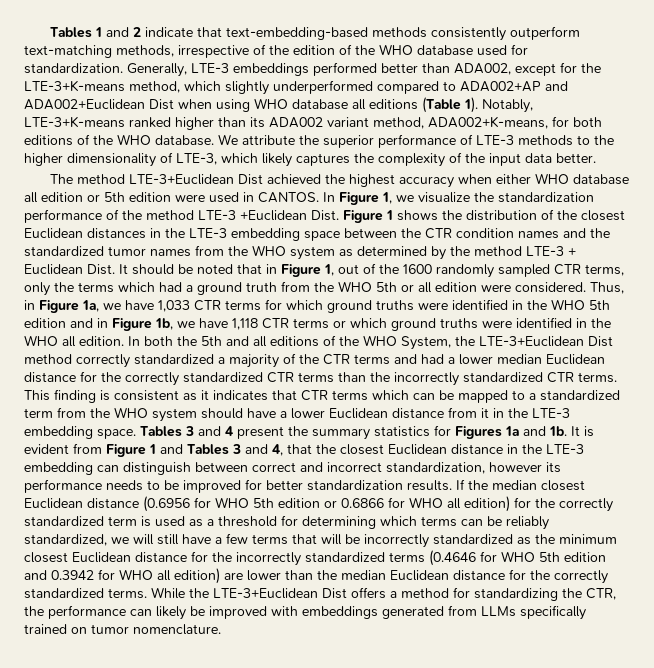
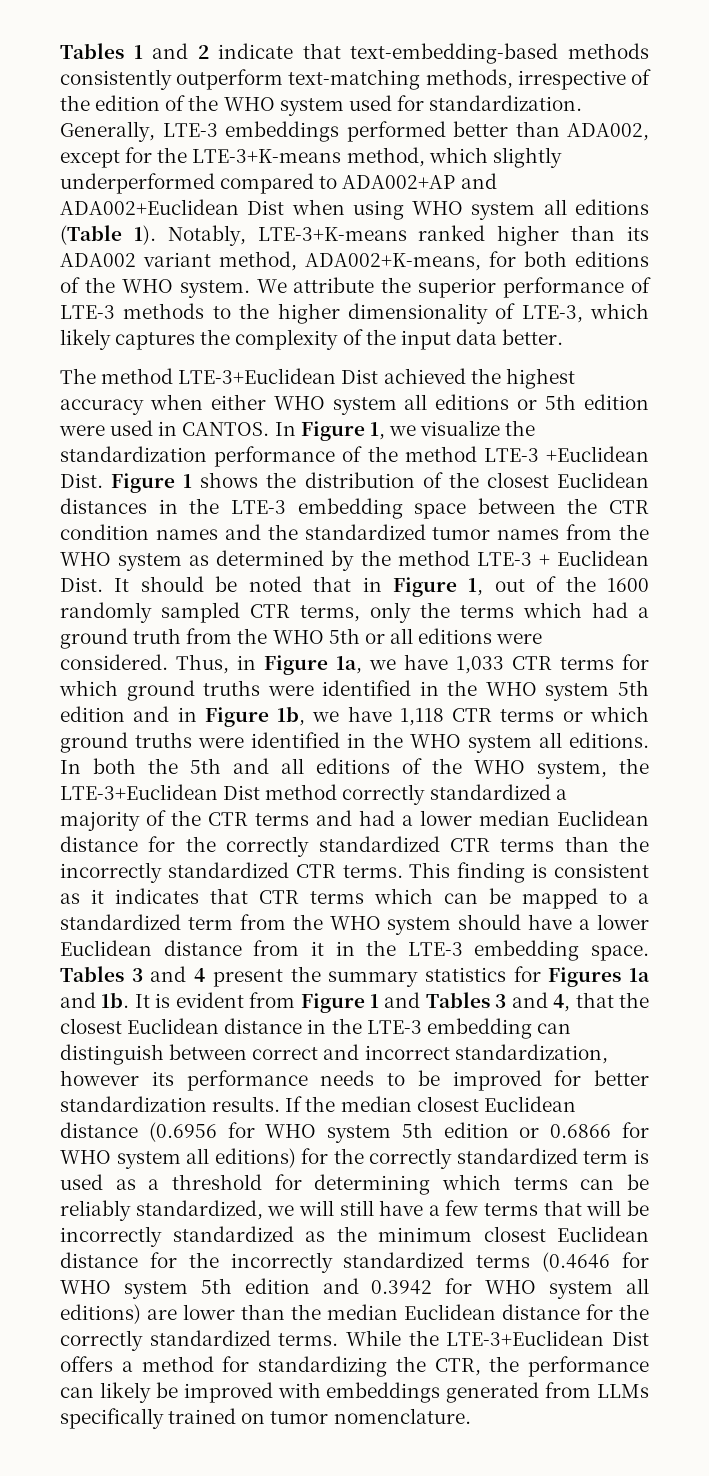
- Tables 1 and 2 indicate that text-embedding-based methods consistently outperform text-matching methods, irrespective of the edition of the WHO database used for standardization.
+ Tables 1 and 2 indicate that text-embedding-based methods consistently outperform text-matching methods, irrespective of the edition of the WHO system used for standardization.
- Generally, LTE-3 embeddings performed better than ADA002, except for the LTE-3+K-means method, which slightly underperformed compared to ADA002+AP and ADA002+Euclidean Dist when using WHO database all editions (Table 1).
+ Generally, LTE-3 embeddings performed better than ADA002, except for the LTE-3+K-means method, which slightly underperformed compared to ADA002+AP and ADA002+Euclidean Dist when using WHO system all editions (Table 1).
- Notably, LTE-3+K-means ranked higher than its ADA002 variant method, ADA002+K-means, for both editions of the WHO database.
+ Notably, LTE-3+K-means ranked higher than its ADA002 variant method, ADA002+K-means, for both editions of the WHO system.
- The method LTE-3+Euclidean Dist achieved the highest accuracy when either WHO database all edition or 5th edition were used in CANTOS.
+ The method LTE-3+Euclidean Dist achieved the highest accuracy when either WHO system all editions or 5th edition were used in CANTOS.
- It should be noted that in Figure 1, out of the 1600 randomly sampled CTR terms, only the terms which had a ground truth from the WHO 5th or all edition were considered.
+ It should be noted that in Figure 1, out of the 1600 randomly sampled CTR terms, only the terms which had a ground truth from the WHO 5th or all editions were considered.
- Thus, in Figure 1a, we have 1,033 CTR terms for which ground truths were identified in the WHO 5th edition and in Figure 1b, we have 1,118 CTR terms or which ground truths were identified in the WHO all edition.
+ Thus, in Figure 1a, we have 1,033 CTR terms for which ground truths were identified in the WHO system 5th edition and in Figure 1b, we have 1,118 CTR terms or which ground truths were identified in the WHO system all editions.
- In both the 5th and all editions of the WHO System, the LTE-3+Euclidean Dist method correctly standardized a majority of the CTR terms and had a lower median Euclidean distance for the correctly standardized CTR terms than the incorrectly standardized CTR terms.
+ In both the 5th and all editions of the WHO system, the LTE-3+Euclidean Dist method correctly standardized a majority of the CTR terms and had a lower median Euclidean distance for the correctly standardized CTR terms than the incorrectly standardized CTR terms.
- If the median closest Euclidean distance (0.6956 for WHO 5th edition or 0.6866 for WHO all edition) for the correctly standardized term is used as a threshold for determining which terms can be reliably standardized, we will still have a few terms that will be incorrectly standardized as the minimum closest Euclidean distance for the incorrectly standardized terms (0.4646 for WHO 5th edition and 0.3942 for WHO all edition) are lower than the median Euclidean distance for the correctly standardized terms.
+ If the median closest Euclidean distance (0.6956 for WHO system 5th edition or 0.6866 for WHO system all editions) for the correctly standardized term is used as a threshold for determining which terms can be reliably standardized, we will still have a few terms that will be incorrectly standardized as the minimum closest Euclidean distance for the incorrectly standardized terms (0.4646 for WHO system 5th edition and 0.3942 for WHO system all editions) are lower than the median Euclidean distance for the correctly standardized terms.

